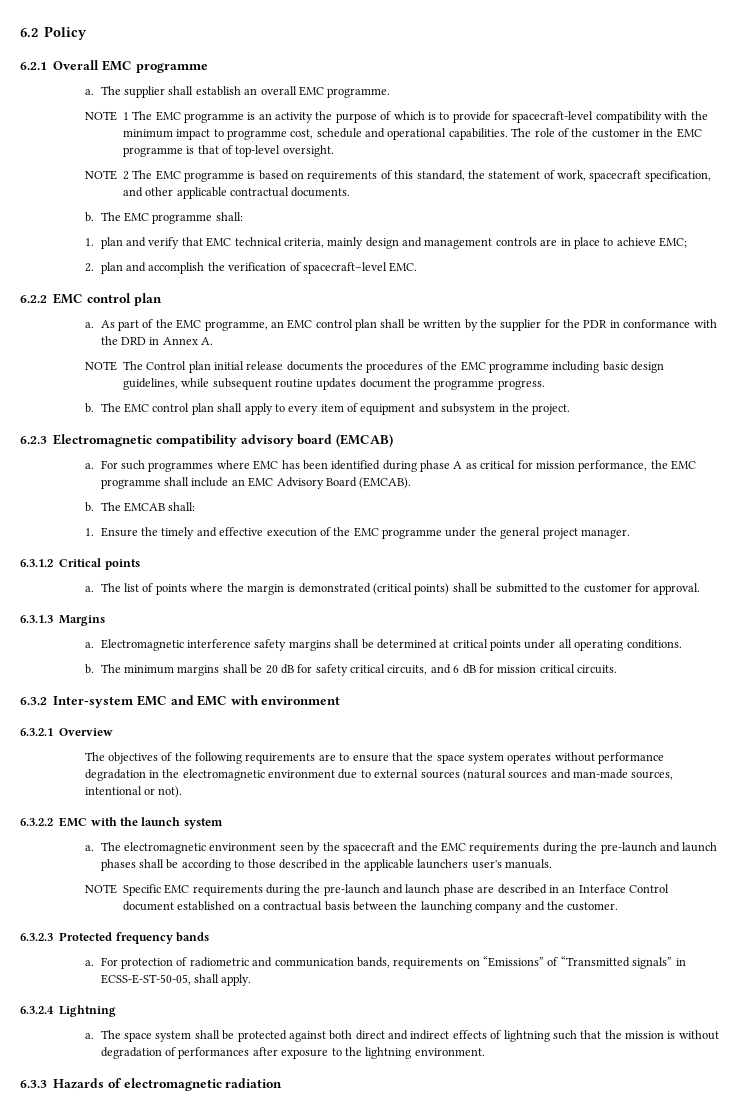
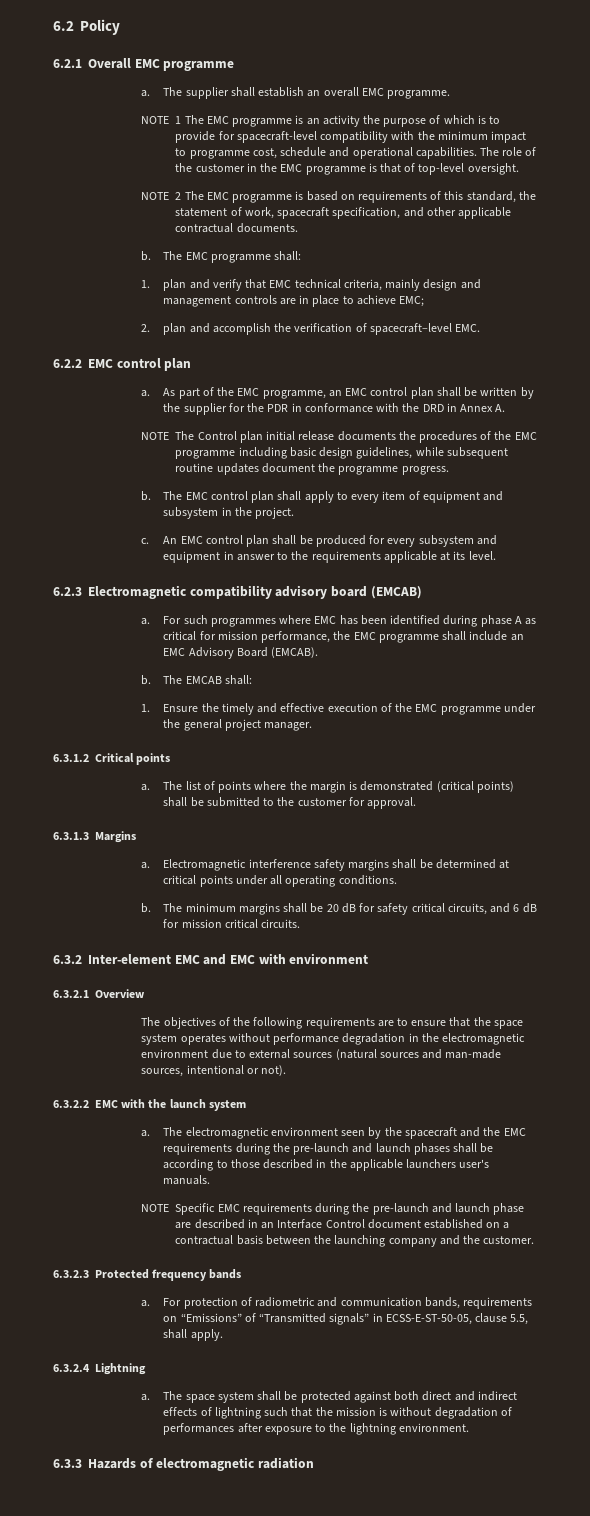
+ c. An EMC control plan shall be produced for every subsystem and equipment in answer to the requirements applicable at its level.
- 6.3.2 Inter-system EMC and EMC with environment
+ 6.3.2 Inter-element EMC and EMC with environment
- For protection of radiometric and communication bands, requirements on “Emissions” of “Transmitted signals” in ECSS-E-ST-50-05, shall apply.
+ For protection of radiometric and communication bands, requirements on “Emissions” of “Transmitted signals” in ECSS-E-ST-50-05, clause 5.5, shall apply.

